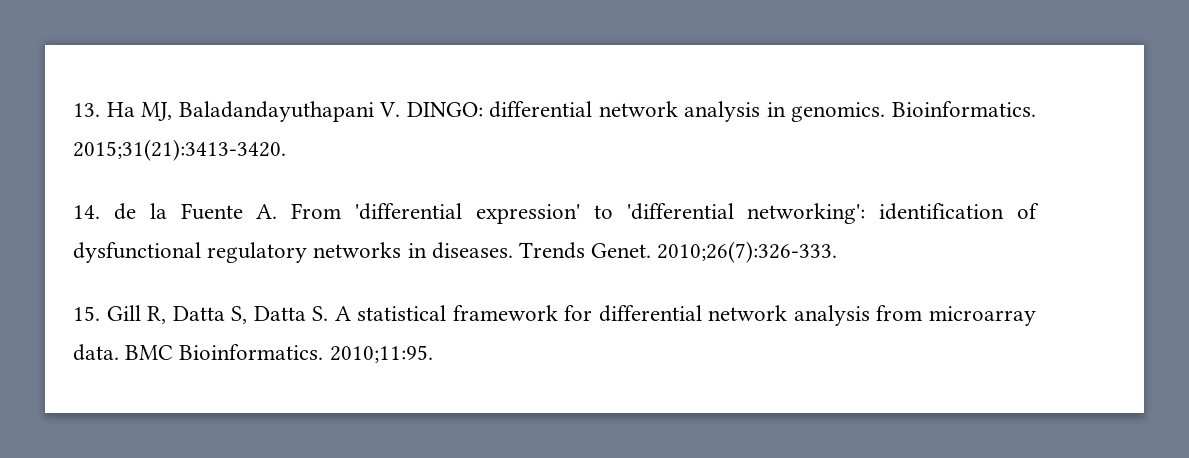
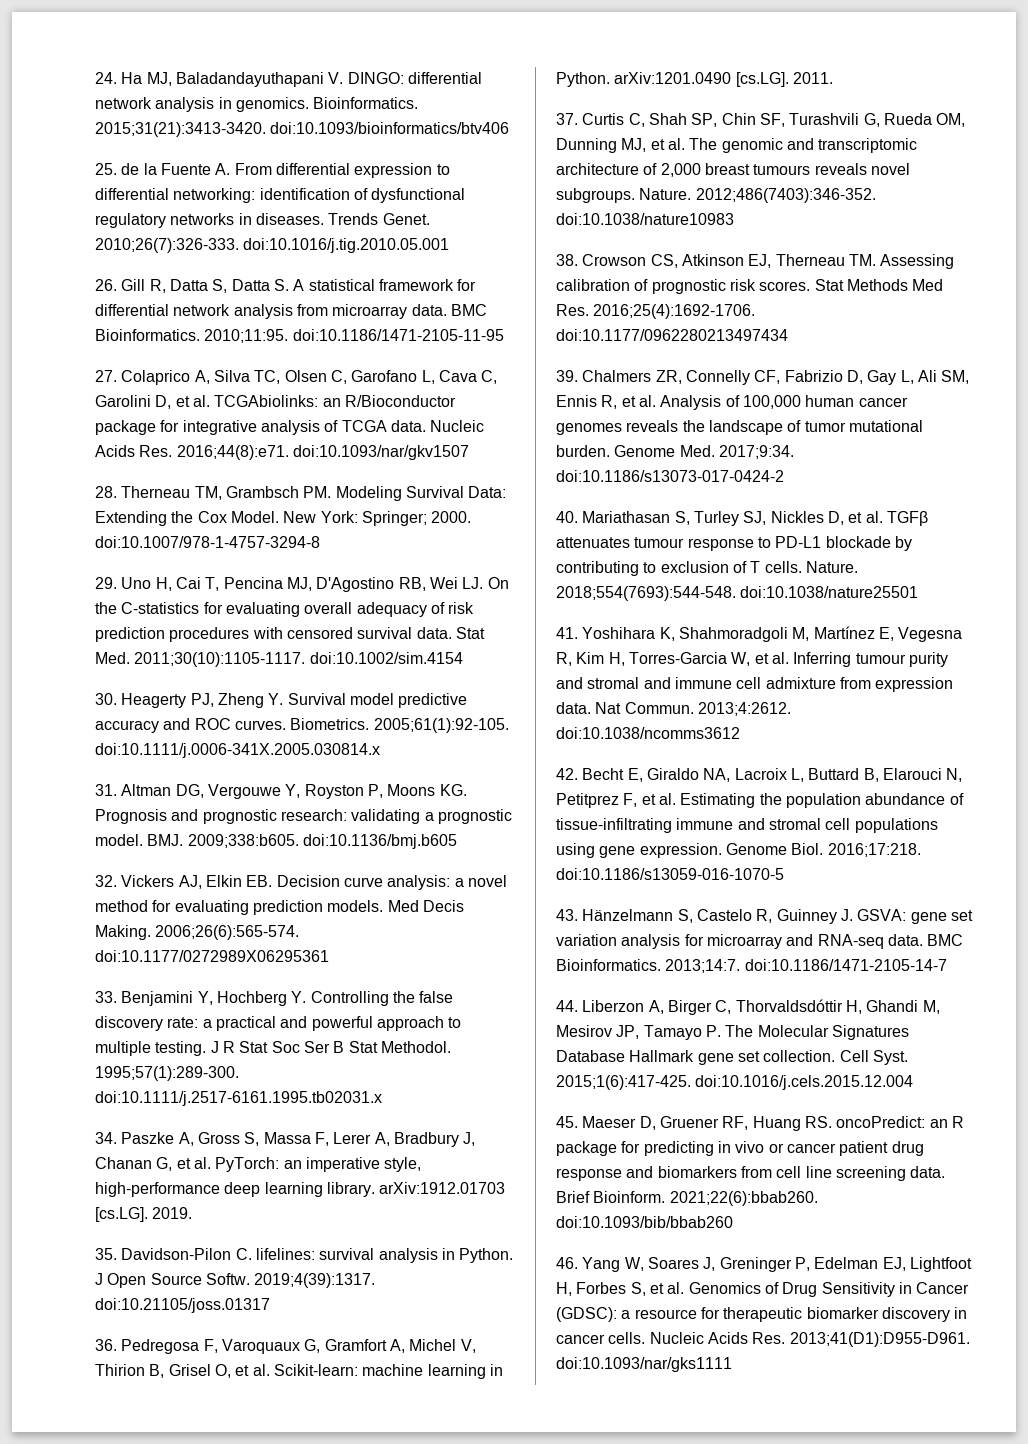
- 13. Ha MJ, Baladandayuthapani V. DINGO: differential network analysis in genomics.
+ 24. Ha MJ, Baladandayuthapani V. DINGO: differential network analysis in genomics.
- 2015;31(21):3413-3420.
- 14. de la Fuente A. From 'differential expression' to 'differential networking': identification of dysfunctional regulatory networks in diseases.
+ 2015;31(21):3413-3420. doi:10.1093/bioinformatics/btv406
+ 25. de la Fuente A. From differential expression to differential networking: identification of dysfunctional regulatory networks in diseases.
- 2010;26(7):326-333.
- 15. Gill R, Datta S, Datta S. A statistical framework for differential network analysis from microarray data.
+ 2010;26(7):326-333. doi:10.1016/j.tig.2010.05.001
+ 26. Gill R, Datta S, Datta S. A statistical framework for differential network analysis from microarray data.
- 2010;11:95.
+ 2010;11:95. doi:10.1186/1471-2105-11-95
+ 27. Colaprico A, Silva TC, Olsen C, Garofano L, Cava C, Garolini D, et al. TCGAbiolinks: an R/Bioconductor package for integrative analysis of TCGA data. Nucleic Acids Res. 2016;44(8):e71. doi:10.1093/nar/gkv1507
+ 28. Therneau TM, Grambsch PM. Modeling Survival Data: Extending the Cox Model. New York: Springer; 2000. doi:10.1007/978-1-4757-3294-8
+ 29. Uno H, Cai T, Pencina MJ, D'Agostino RB, Wei LJ. On the C-statistics for evaluating overall adequacy of risk prediction procedures with censored survival data. Stat Med. 2011;30(10):1105-1117. doi:10.1002/sim.4154
+ 30. Heagerty PJ, Zheng Y. Survival model predictive accuracy and ROC curves. Biometrics. 2005;61(1):92-105. doi:10.1111/j.0006-341X.2005.030814.x
+ 31. Altman DG, Vergouwe Y, Royston P, Moons KG. Prognosis and prognostic research: validating a prognostic model. BMJ. 2009;338:b605. doi:10.1136/bmj.b605
+ 32. Vickers AJ, Elkin EB. Decision curve analysis: a novel method for evaluating prediction models. Med Decis Making. 2006;26(6):565-574. doi:10.1177/0272989X06295361
+ 33. Benjamini Y, Hochberg Y. Controlling the false discovery rate: a practical and powerful approach to multiple testing. J R Stat Soc Ser B Stat Methodol. 1995;57(1):289-300. doi:10.1111/j.2517-6161.1995.tb02031.x
+ 34. Paszke A, Gross S, Massa F, Lerer A, Bradbury J, Chanan G, et al. PyTorch: an imperative style, high-performance deep learning library. arXiv:1912.01703 [cs.LG]. 2019.
+ 35. Davidson-Pilon C. lifelines: survival analysis in Python. J Open Source Softw. 2019;4(39):1317. doi:10.21105/joss.01317
+ 36. Pedregosa F, Varoquaux G, Gramfort A, Michel V, Thirion B, Grisel O, et al. Scikit-learn: machine learning in Python. arXiv:1201.0490 [cs.LG]. 2011.
+ 37. Curtis C, Shah SP, Chin SF, Turashvili G, Rueda OM, Dunning MJ, et al. The genomic and transcriptomic architecture of 2,000 breast tumours reveals novel subgroups. Nature. 2012;486(7403):346-352. doi:10.1038/nature10983
+ 38. Crowson CS, Atkinson EJ, Therneau TM. Assessing calibration of prognostic risk scores. Stat Methods Med Res. 2016;25(4):1692-1706. doi:10.1177/0962280213497434
+ 39. Chalmers ZR, Connelly CF, Fabrizio D, Gay L, Ali SM, Ennis R, et al. Analysis of 100,000 human cancer genomes reveals the landscape of tumor mutational burden. Genome Med. 2017;9:34. doi:10.1186/s13073-017-0424-2
+ 40. Mariathasan S, Turley SJ, Nickles D, et al. TGFβ attenuates tumour response to PD-L1 blockade by contributing to exclusion of T cells. Nature. 2018;554(7693):544-548. doi:10.1038/nature25501
+ 41. Yoshihara K, Shahmoradgoli M, Martínez E, Vegesna R, Kim H, Torres-Garcia W, et al. Inferring tumour purity and stromal and immune cell admixture from expression data. Nat Commun. 2013;4:2612. doi:10.1038/ncomms3612
+ 42. Becht E, Giraldo NA, Lacroix L, Buttard B, Elarouci N, Petitprez F, et al. Estimating the population abundance of tissue-infiltrating immune and stromal cell populations using gene expression. Genome Biol. 2016;17:218. doi:10.1186/s13059-016-1070-5
+ 43. Hänzelmann S, Castelo R, Guinney J. GSVA: gene set variation analysis for microarray and RNA-seq data. BMC Bioinformatics. 2013;14:7. doi:10.1186/1471-2105-14-7
+ 44. Liberzon A, Birger C, Thorvaldsdóttir H, Ghandi M, Mesirov JP, Tamayo P. The Molecular Signatures Database Hallmark gene set collection. Cell Syst. 2015;1(6):417-425. doi:10.1016/j.cels.2015.12.004
+ 45. Maeser D, Gruener RF, Huang RS. oncoPredict: an R package for predicting in vivo or cancer patient drug response and biomarkers from cell line screening data. Brief Bioinform. 2021;22(6):bbab260. doi:10.1093/bib/bbab260
+ 46. Yang W, Soares J, Greninger P, Edelman EJ, Lightfoot H, Forbes S, et al. Genomics of Drug Sensitivity in Cancer (GDSC): a resource for therapeutic biomarker discovery in cancer cells. Nucleic Acids Res. 2013;41(D1):D955-D961. doi:10.1093/nar/gks1111

